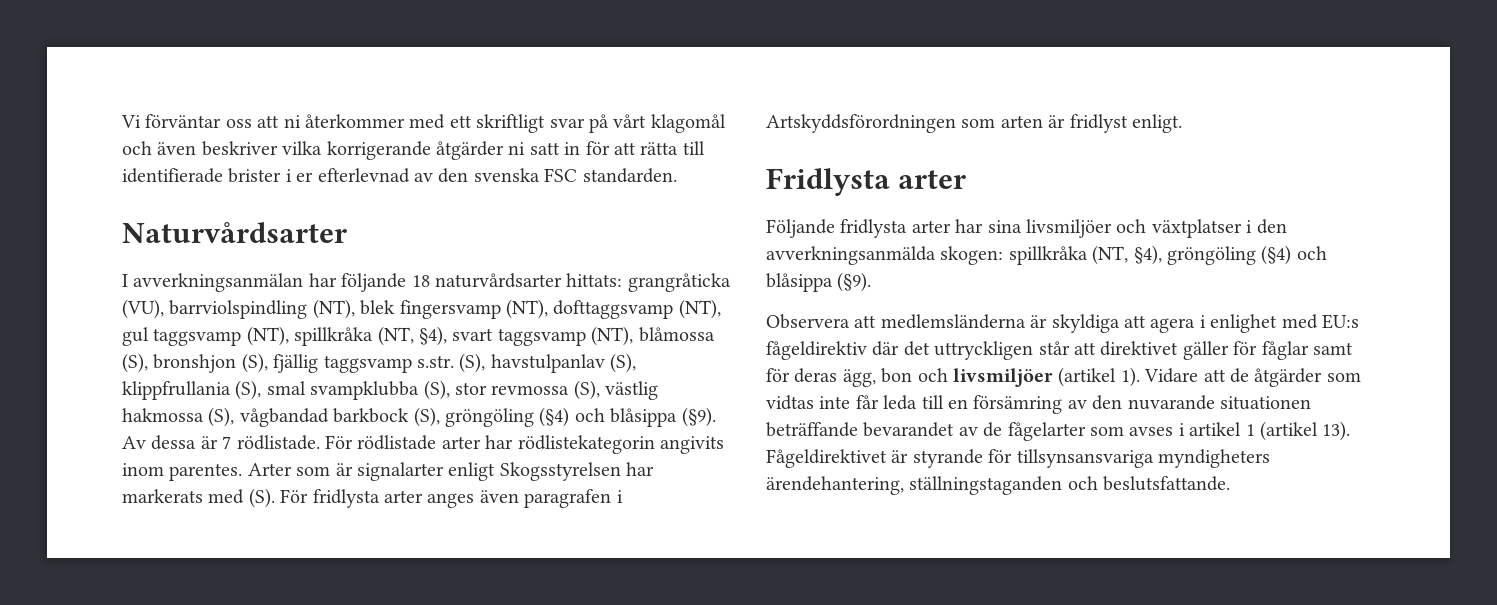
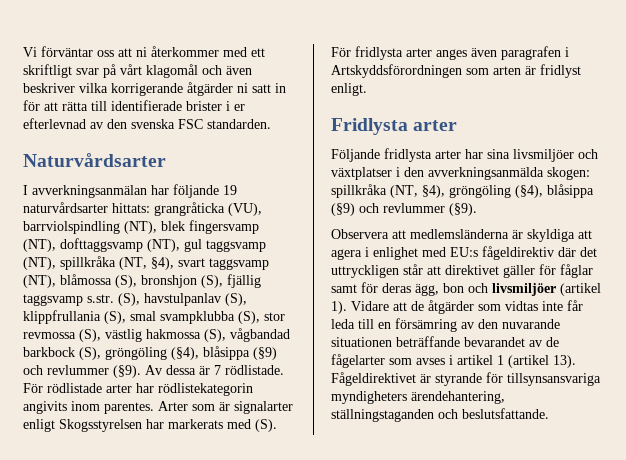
- I avverkningsanmälan har följande 18 naturvårdsarter hittats: grangråticka (VU), barrviolspindling (NT), blek fingersvamp (NT), dofttaggsvamp (NT), gul taggsvamp (NT), spillkråka (NT, §4), svart taggsvamp (NT), blåmossa (S), bronshjon (S), fjällig taggsvamp s.str. (S), havstulpanlav (S), klippfrullania (S), smal svampklubba (S), stor revmossa (S), västlig hakmossa (S), vågbandad barkbock (S), gröngöling (§4) och blåsippa (§9).
+ I avverkningsanmälan har följande 19 naturvårdsarter hittats: grangråticka (VU), barrviolspindling (NT), blek fingersvamp (NT), dofttaggsvamp (NT), gul taggsvamp (NT), spillkråka (NT, §4), svart taggsvamp (NT), blåmossa (S), bronshjon (S), fjällig taggsvamp s.str. (S), havstulpanlav (S), klippfrullania (S), smal svampklubba (S), stor revmossa (S), västlig hakmossa (S), vågbandad barkbock (S), gröngöling (§4), blåsippa (§9) och revlummer (§9).
- Följande fridlysta arter har sina livsmiljöer och växtplatser i den avverkningsanmälda skogen: spillkråka (NT, §4), gröngöling (§4) och blåsippa (§9).
+ Följande fridlysta arter har sina livsmiljöer och växtplatser i den avverkningsanmälda skogen: spillkråka (NT, §4), gröngöling (§4), blåsippa (§9) och revlummer (§9).

